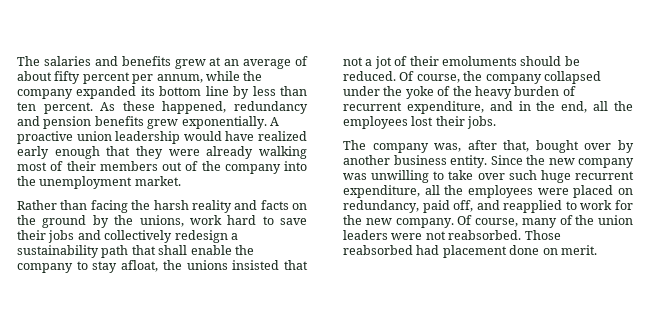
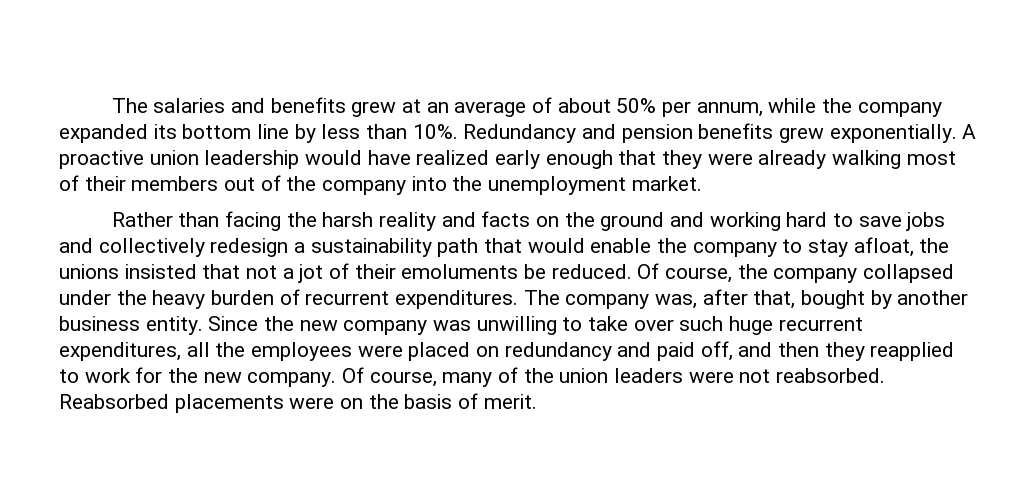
- The salaries and benefits grew at an average of about fifty percent per annum, while the company expanded its bottom line by less than ten percent. As these happened, redundancy and pension benefits grew exponentially.
+ The salaries and benefits grew at an average of about 50% per annum, while the company expanded its bottom line by less than 10%. Redundancy and pension benefits grew exponentially.
- Rather than facing the harsh reality and facts on the ground by the unions, work hard to save their jobs and collectively redesign a sustainability path that shall enable the company to stay afloat, the unions insisted that not a jot of their emoluments should be reduced.
+ Rather than facing the harsh reality and facts on the ground and working hard to save jobs and collectively redesign a sustainability path that would enable the company to stay afloat, the unions insisted that not a jot of their emoluments be reduced.
- Of course, the company collapsed under the yoke of the heavy burden of recurrent expenditure, and in the end, all the employees lost their jobs.
- The company was, after that, bought over by another business entity.
+ Of course, the company collapsed under the heavy burden of recurrent expenditures. The company was, after that, bought by another business entity.
- Since the new company was unwilling to take over such huge recurrent expenditure, all the employees were placed on redundancy, paid off, and reapplied to work for the new company.
+ Since the new company was unwilling to take over such huge recurrent expenditures, all the employees were placed on redundancy and paid off, and then they reapplied to work for the new company.
- Those reabsorbed had placement done on merit.
+ Reabsorbed placements were on the basis of merit.

